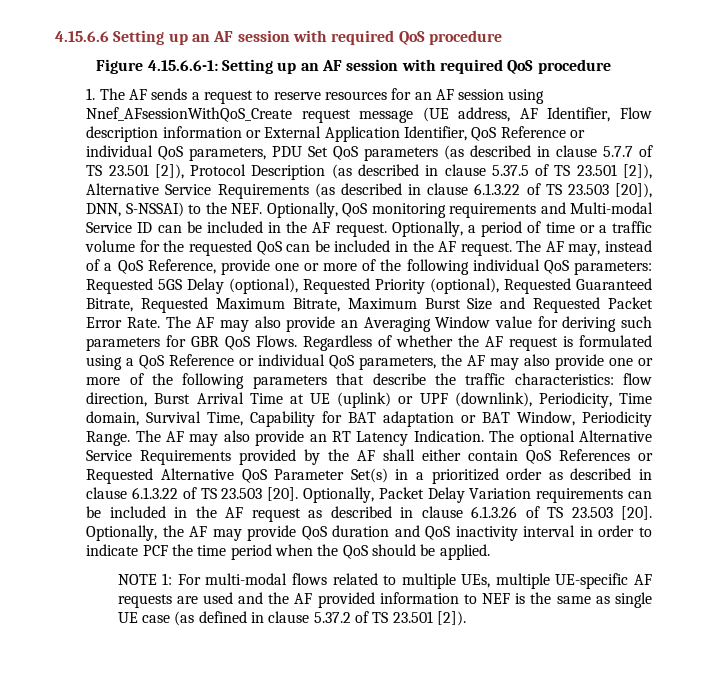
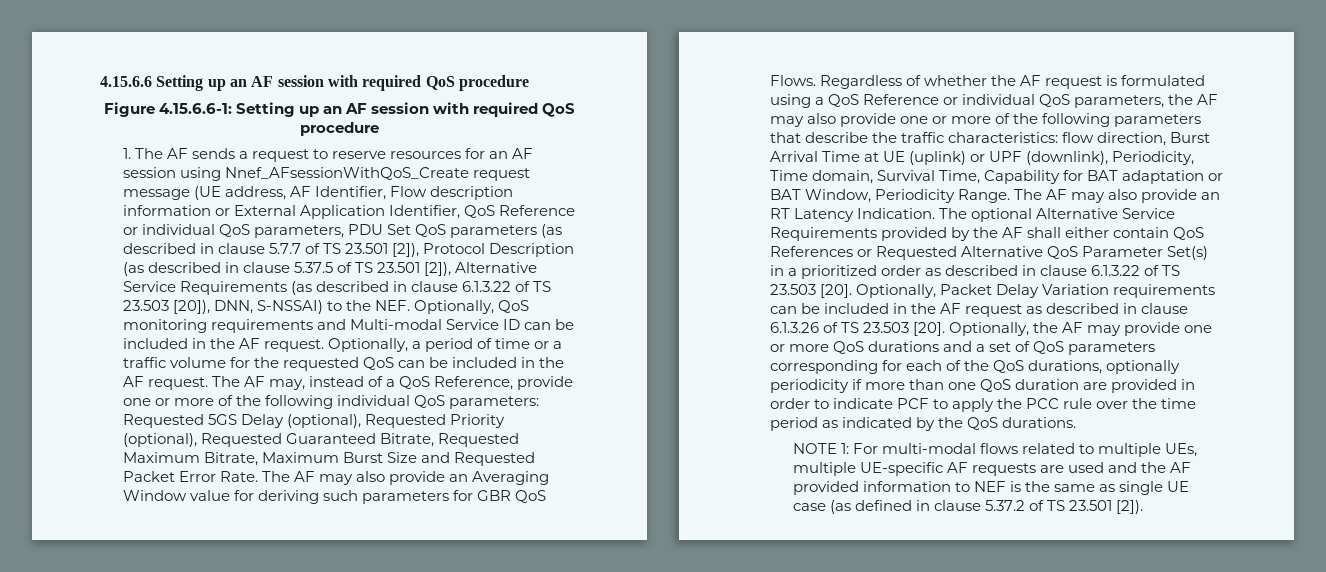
- Optionally, the AF may provide QoS duration and QoS inactivity interval in order to indicate PCF the time period when the QoS should be applied.
+ Optionally, the AF may provide one or more QoS durations and a set of QoS parameters corresponding for each of the QoS durations, optionally periodicity if more than one QoS duration are provided in order to indicate PCF to apply the PCC rule over the time period as indicated by the QoS durations.

